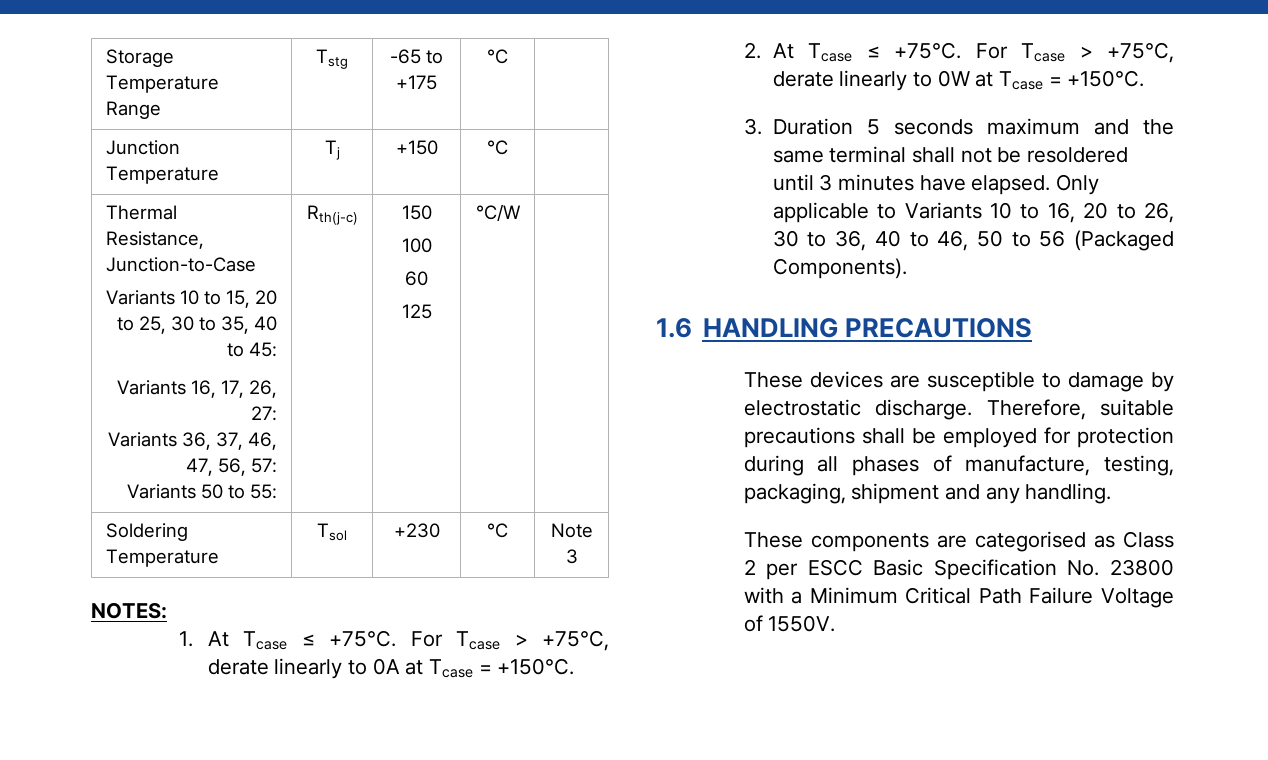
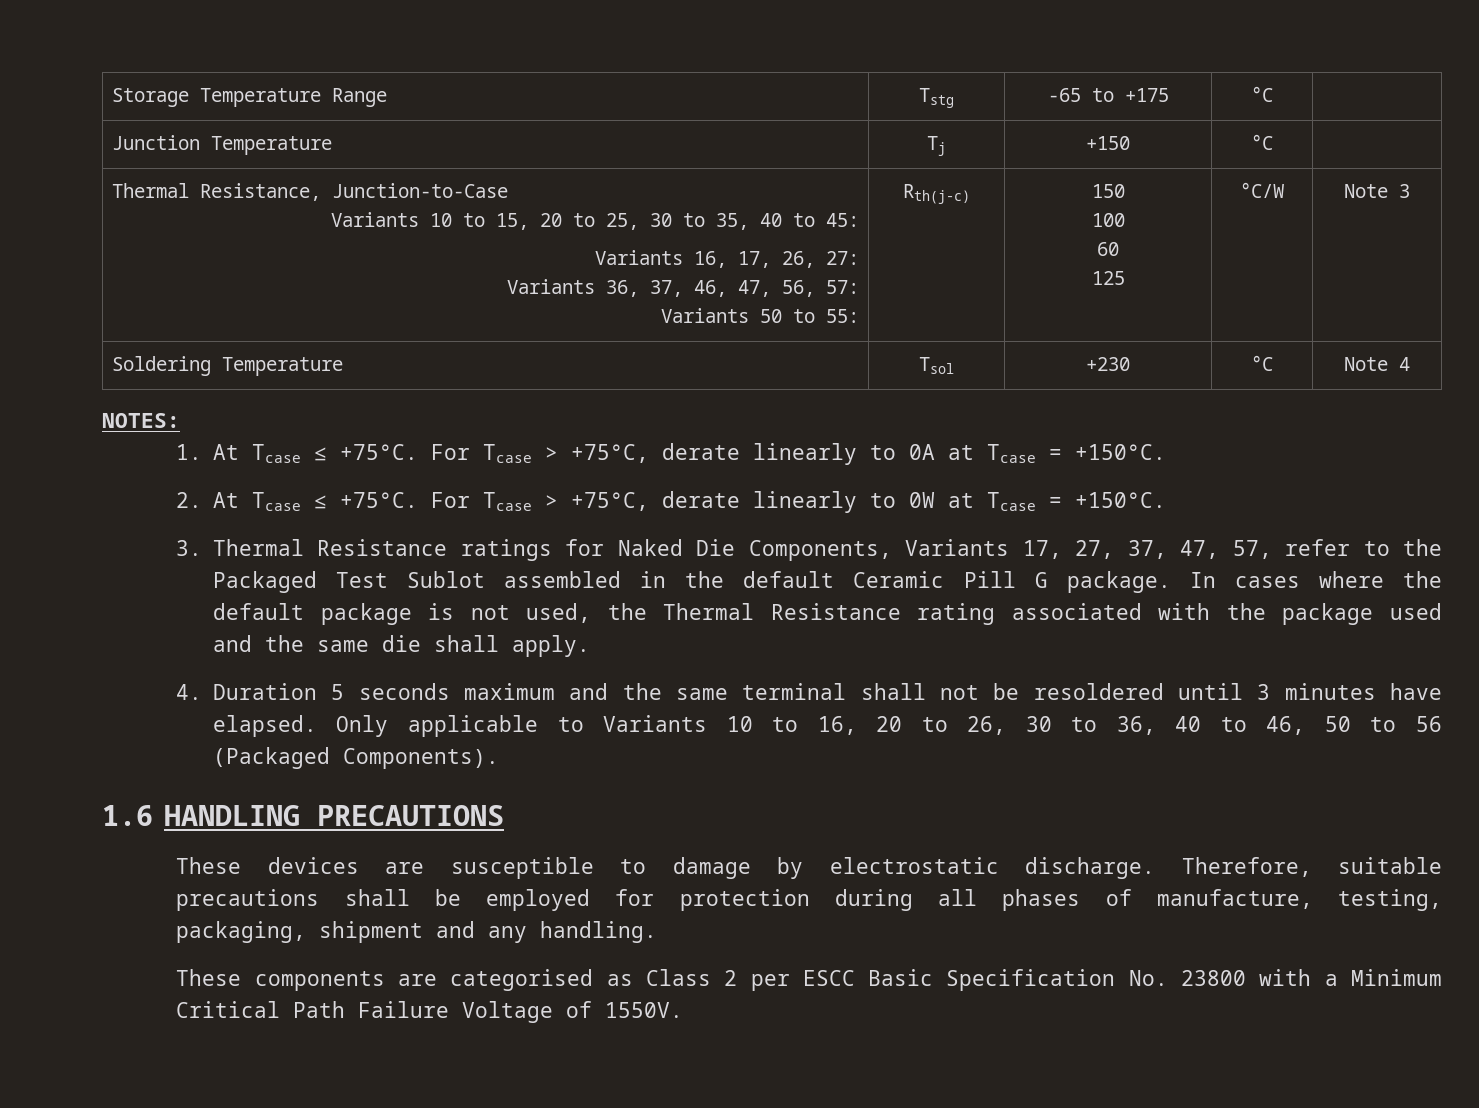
  Thermal Resistance, Junction-to-Case
  Variants 10 to 15, 20 to 25, 30 to 35, 40 to 45:
  Variants 16, 17, 26, 27:
  Variants 36, 37, 46, 47, 56, 57:
  Variants 50 to 55: | Rth(j-c) | 150
  100
  60
- 125 | °C/W |
+ 125 | °C/W | Note 3
- Soldering Temperature | Tsol | +230 | °C | Note 3
+ Soldering Temperature | Tsol | +230 | °C | Note 4
- 3. Duration 5 seconds maximum and the same terminal shall not be resoldered until 3 minutes have elapsed.
+ 3. Thermal Resistance ratings for Naked Die Components, Variants 17, 27, 37, 47, 57, refer to the Packaged Test Sublot assembled in the default Ceramic Pill G package. In cases where the default package is not used, the Thermal Resistance rating associated with the package used and the same die shall apply.
+ 4. Duration 5 seconds maximum and the same terminal shall not be resoldered until 3 minutes have elapsed.

